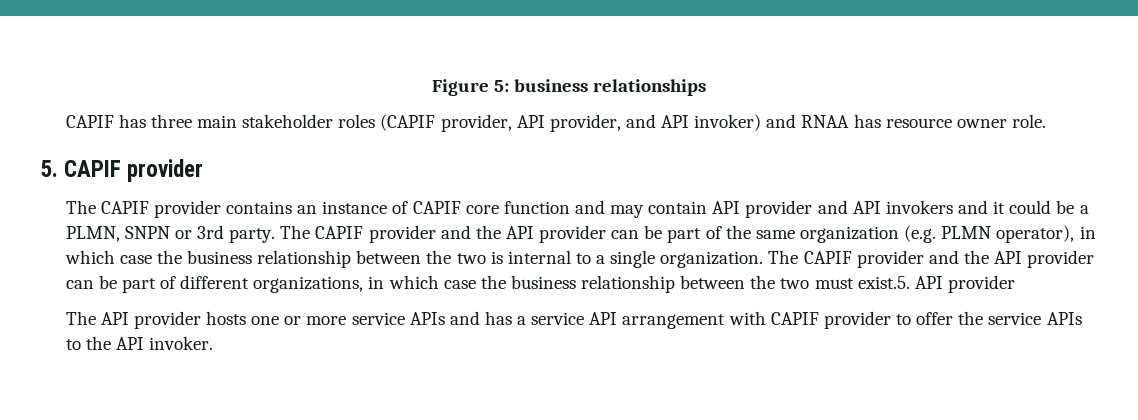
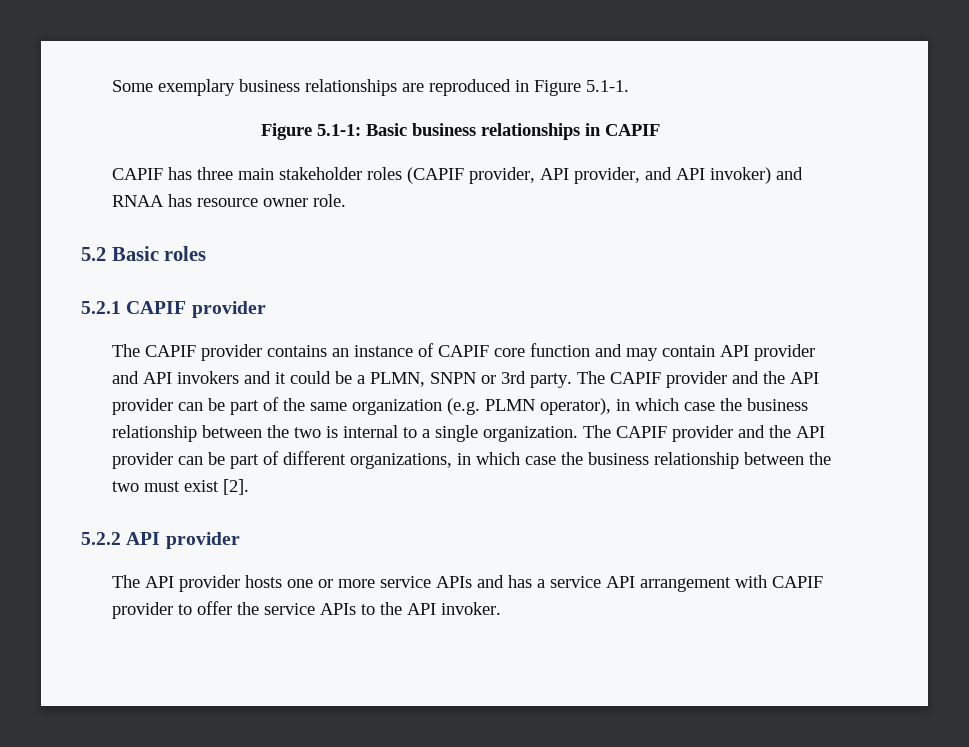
- Figure 5: business relationships
+ Some exemplary business relationships are reproduced in Figure 5.1-1.
+ Figure 5.1-1: Basic business relationships in CAPIF
- 5. CAPIF provider
+ 5.2 Basic roles
+ 5.2.1 CAPIF provider
- The CAPIF provider and the API provider can be part of different organizations, in which case the business relationship between the two must exist.5. API provider
+ The CAPIF provider and the API provider can be part of different organizations, in which case the business relationship between the two must exist [2].
+ 5.2.2 API provider

